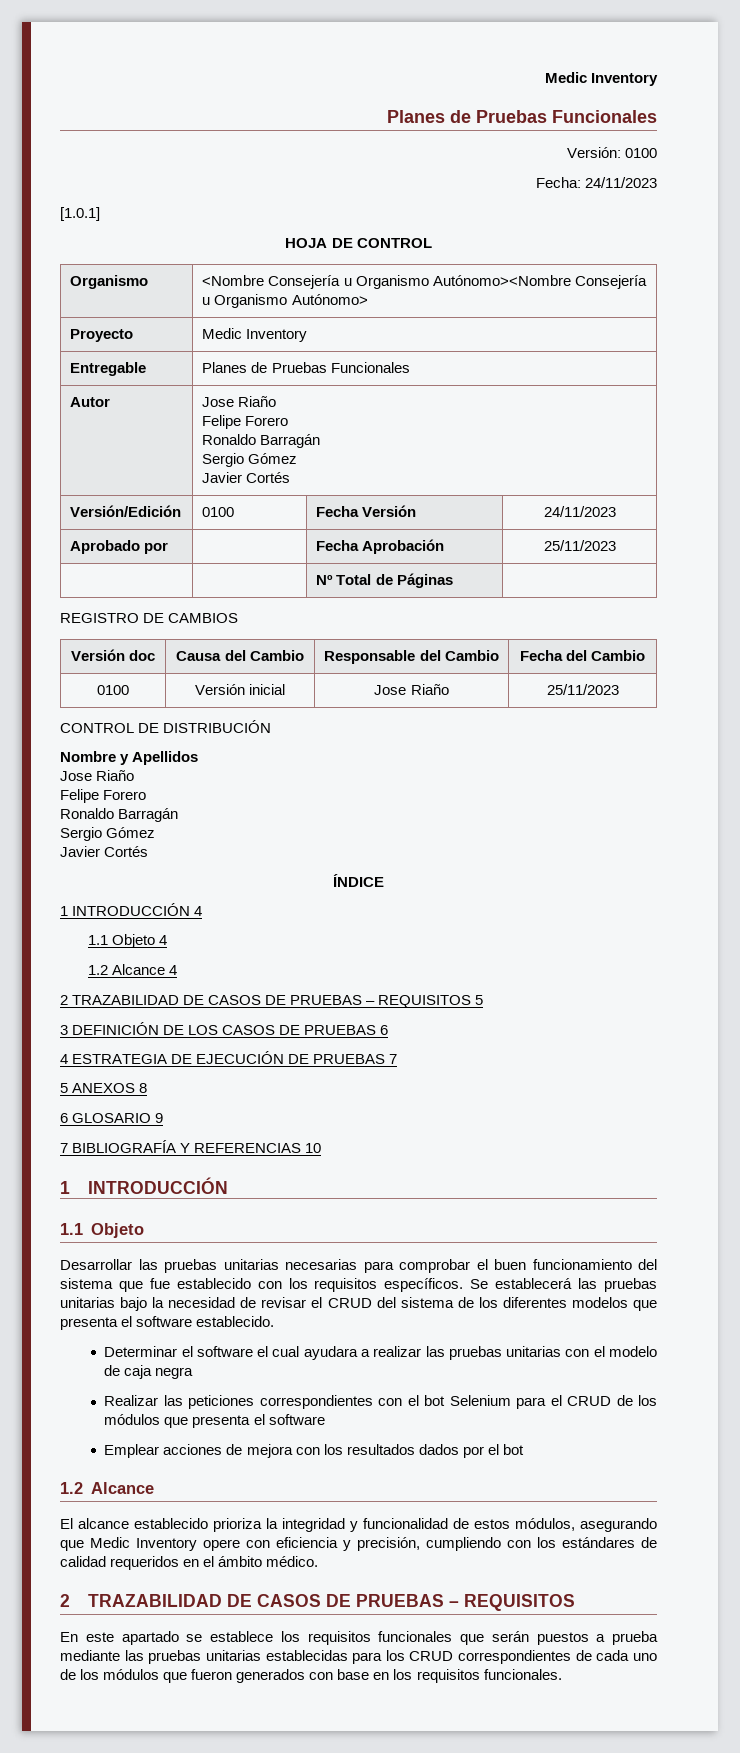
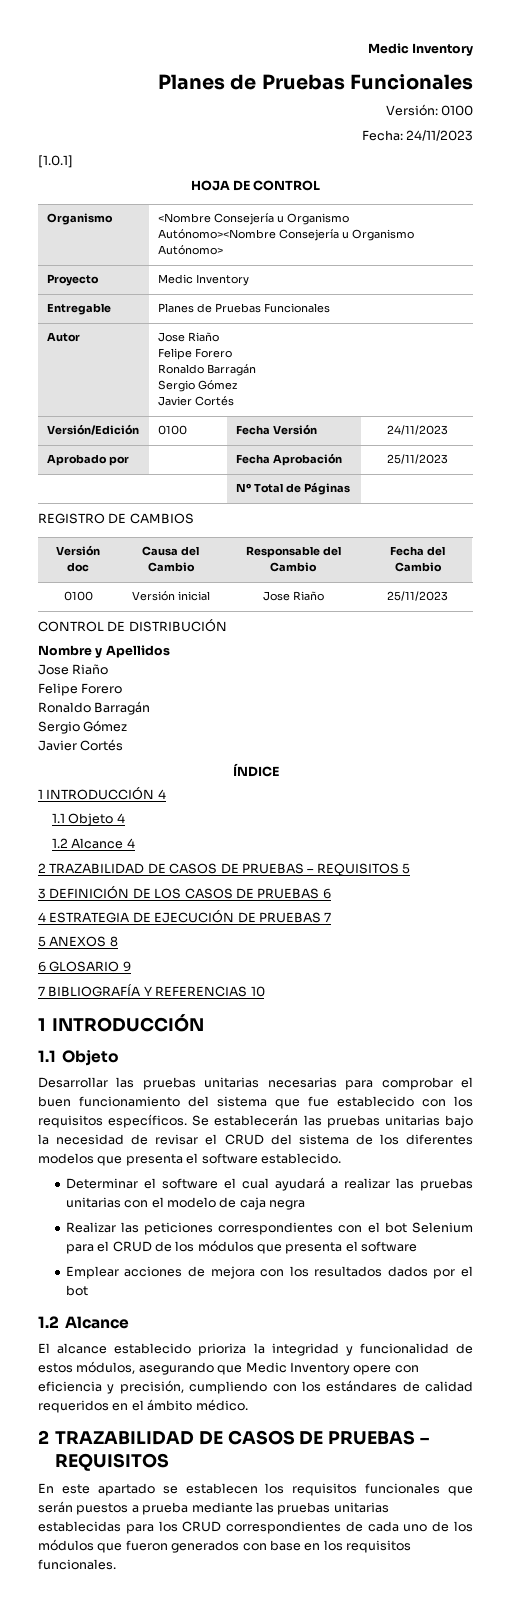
- Se establecerá las pruebas unitarias bajo la necesidad de revisar el CRUD del sistema de los diferentes modelos que presenta el software establecido.
+ Se establecerán las pruebas unitarias bajo la necesidad de revisar el CRUD del sistema de los diferentes modelos que presenta el software establecido.
- Determinar el software el cual ayudara a realizar las pruebas unitarias con el modelo de caja negra
+ Determinar el software el cual ayudará a realizar las pruebas unitarias con el modelo de caja negra
- En este apartado se establece los requisitos funcionales que serán puestos a prueba mediante las pruebas unitarias establecidas para los CRUD correspondientes de cada uno de los módulos que fueron generados con base en los requisitos funcionales.
+ En este apartado se establecen los requisitos funcionales que serán puestos a prueba mediante las pruebas unitarias establecidas para los CRUD correspondientes de cada uno de los módulos que fueron generados con base en los requisitos funcionales.

